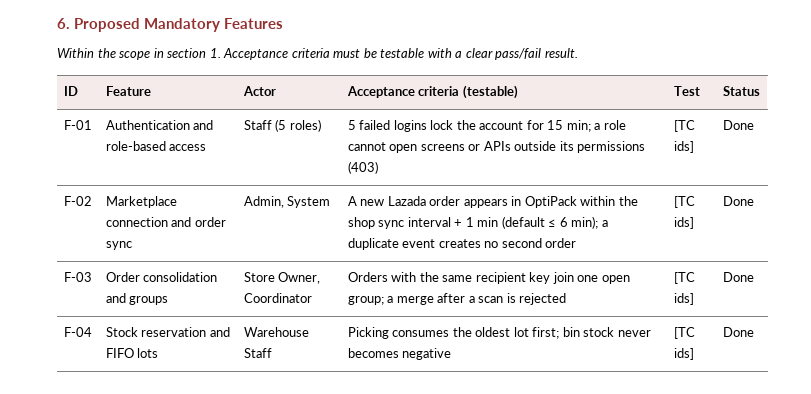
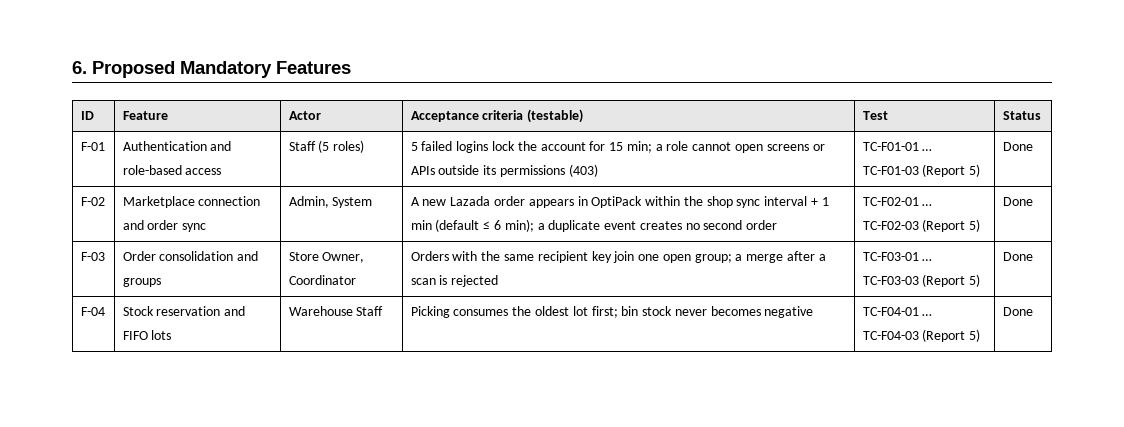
- Within the scope in section 1. Acceptance criteria must be testable with a clear pass/fail result.
- F-01 | Authentication and role-based access | Staff (5 roles) | 5 failed logins lock the account for 15 min; a role cannot open screens or APIs outside its permissions (403) | [TC ids] | Done
+ F-01 | Authentication and role-based access | Staff (5 roles) | 5 failed logins lock the account for 15 min; a role cannot open screens or APIs outside its permissions (403) | TC-F01-01 … TC-F01-03 (Report 5) | Done
- F-02 | Marketplace connection and order sync | Admin, System | A new Lazada order appears in OptiPack within the shop sync interval + 1 min (default ≤ 6 min); a duplicate event creates no second order | [TC ids] | Done
+ F-02 | Marketplace connection and order sync | Admin, System | A new Lazada order appears in OptiPack within the shop sync interval + 1 min (default ≤ 6 min); a duplicate event creates no second order | TC-F02-01 … TC-F02-03 (Report 5) | Done
- F-03 | Order consolidation and groups | Store Owner, Coordinator | Orders with the same recipient key join one open group; a merge after a scan is rejected | [TC ids] | Done
+ F-03 | Order consolidation and groups | Store Owner, Coordinator | Orders with the same recipient key join one open group; a merge after a scan is rejected | TC-F03-01 … TC-F03-03 (Report 5) | Done
- F-04 | Stock reservation and FIFO lots | Warehouse Staff | Picking consumes the oldest lot first; bin stock never becomes negative | [TC ids] | Done
+ F-04 | Stock reservation and FIFO lots | Warehouse Staff | Picking consumes the oldest lot first; bin stock never becomes negative | TC-F04-01 … TC-F04-03 (Report 5) | Done

